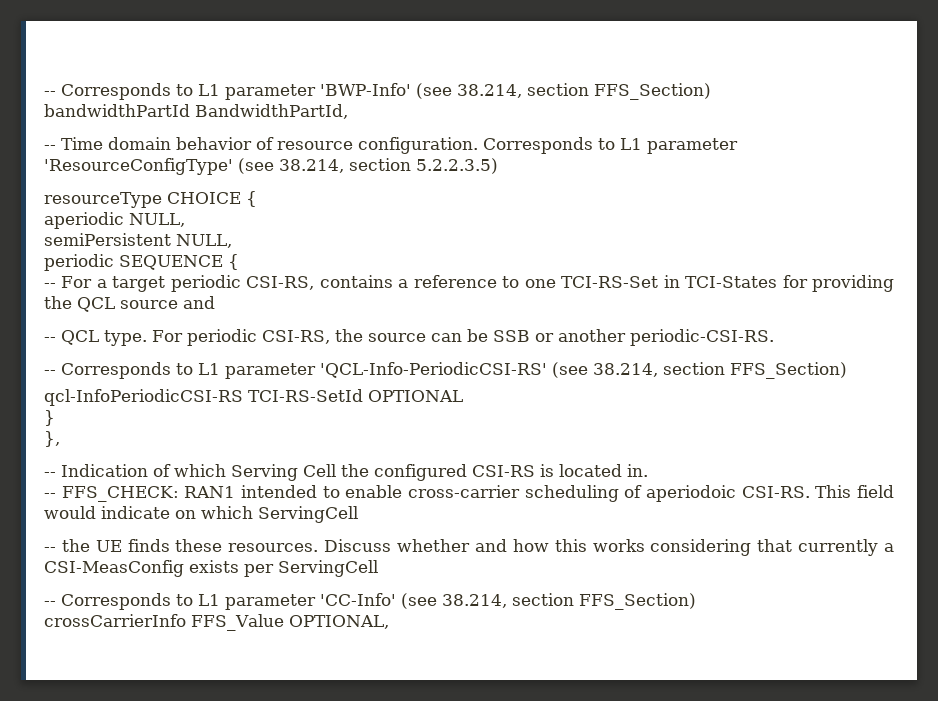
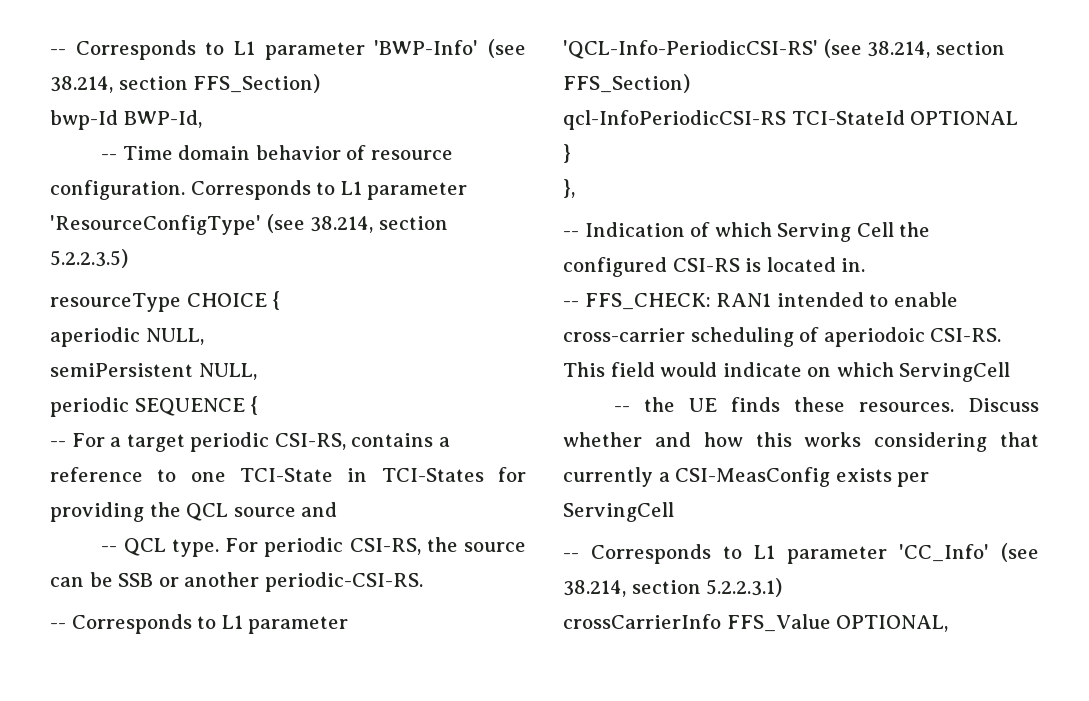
- bandwidthPartId BandwidthPartId,
+ bwp-Id BWP-Id,
- -- For a target periodic CSI-RS, contains a reference to one TCI-RS-Set in TCI-States for providing the QCL source and
+ -- For a target periodic CSI-RS, contains a reference to one TCI-State in TCI-States for providing the QCL source and
- qcl-InfoPeriodicCSI-RS TCI-RS-SetId OPTIONAL
+ qcl-InfoPeriodicCSI-RS TCI-StateId OPTIONAL
- -- Corresponds to L1 parameter 'CC-Info' (see 38.214, section FFS_Section)
+ -- Corresponds to L1 parameter 'CC_Info' (see 38.214, section 5.2.2.3.1)

